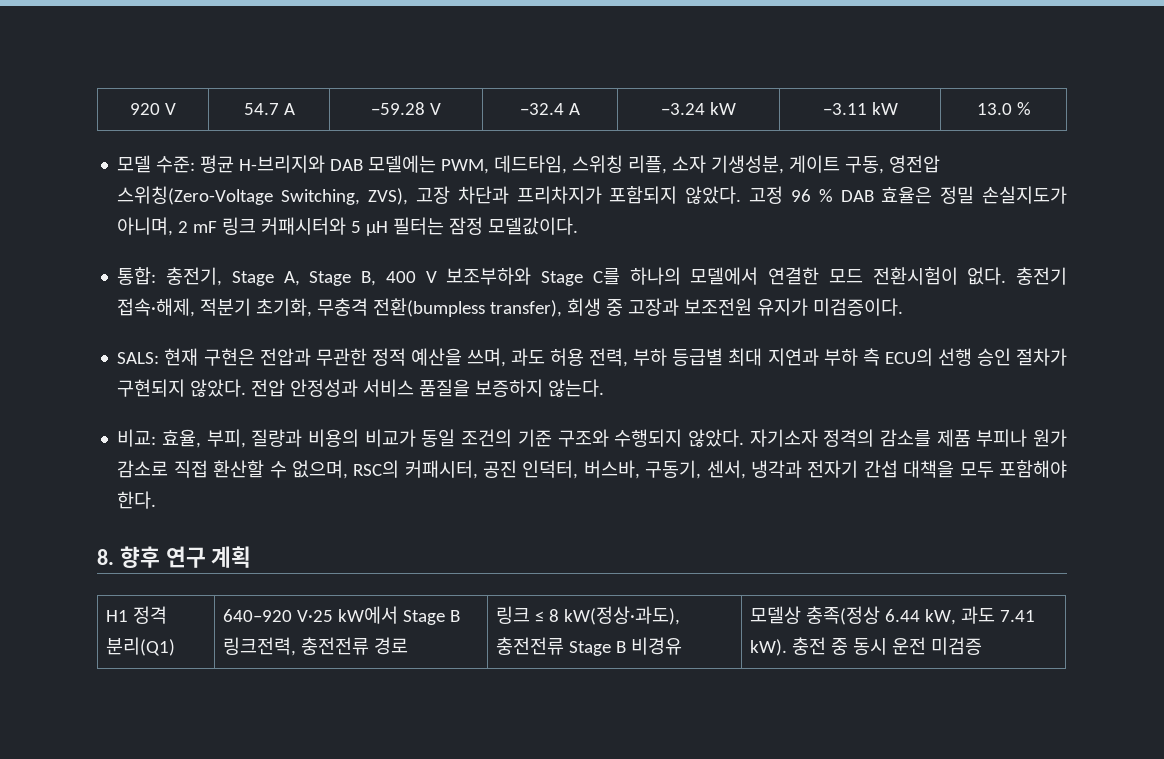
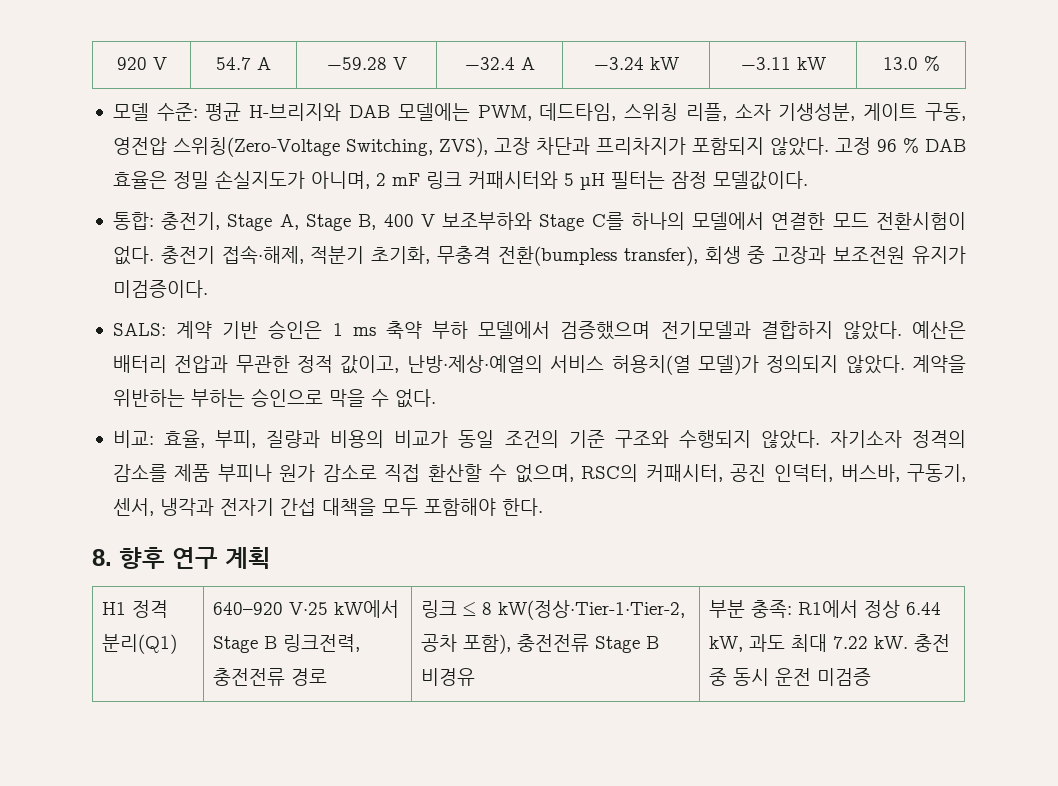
- SALS: 현재 구현은 전압과 무관한 정적 예산을 쓰며, 과도 허용 전력, 부하 등급별 최대 지연과 부하 측 ECU의 선행 승인 절차가 구현되지 않았다. 전압 안정성과 서비스 품질을 보증하지 않는다.
+ SALS: 계약 기반 승인은 1 ms 축약 부하 모델에서 검증했으며 전기모델과 결합하지 않았다. 예산은 배터리 전압과 무관한 정적 값이고, 난방·제상·예열의 서비스 허용치(열 모델)가 정의되지 않았다. 계약을 위반하는 부하는 승인으로 막을 수 없다.
- H1 정격 분리(Q1) | 640–920 V·25 kW에서 Stage B 링크전력, 충전전류 경로 | 링크 ≤ 8 kW(정상·과도), 충전전류 Stage B 비경유 | 모델상 충족(정상 6.44 kW, 과도 7.41 kW). 충전 중 동시 운전 미검증
+ H1 정격 분리(Q1) | 640–920 V·25 kW에서 Stage B 링크전력, 충전전류 경로 | 링크 ≤ 8 kW(정상·Tier-1·Tier-2, 공차 포함), 충전전류 Stage B 비경유 | 부분 충족: R1에서 정상 6.44 kW, 과도 최대 7.22 kW. 충전 중 동시 운전 미검증

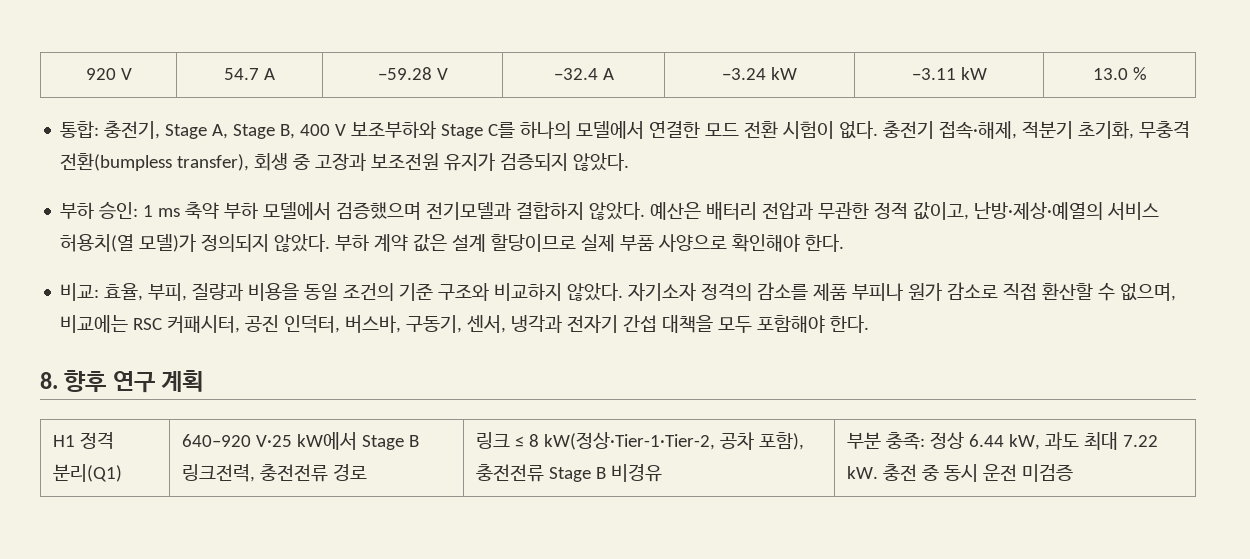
- 모델 수준: 평균 H-브리지와 DAB 모델에는 PWM, 데드타임, 스위칭 리플, 소자 기생성분, 게이트 구동, 영전압 스위칭(Zero-Voltage Switching, ZVS), 고장 차단과 프리차지가 포함되지 않았다. 고정 96 % DAB 효율은 정밀 손실지도가 아니며, 2 mF 링크 커패시터와 5 µH 필터는 잠정 모델값이다.
- 통합: 충전기, Stage A, Stage B, 400 V 보조부하와 Stage C를 하나의 모델에서 연결한 모드 전환시험이 없다.
+ 통합: 충전기, Stage A, Stage B, 400 V 보조부하와 Stage C를 하나의 모델에서 연결한 모드 전환 시험이 없다.
- 충전기 접속·해제, 적분기 초기화, 무충격 전환(bumpless transfer), 회생 중 고장과 보조전원 유지가 미검증이다.
- SALS: 계약 기반 승인은 1 ms 축약 부하 모델에서 검증했으며 전기모델과 결합하지 않았다.
+ 충전기 접속·해제, 적분기 초기화, 무충격 전환(bumpless transfer), 회생 중 고장과 보조전원 유지가 검증되지 않았다.
+ 부하 승인: 1 ms 축약 부하 모델에서 검증했으며 전기모델과 결합하지 않았다.
- 계약을 위반하는 부하는 승인으로 막을 수 없다.
+ 부하 계약 값은 설계 할당이므로 실제 부품 사양으로 확인해야 한다.
- 비교: 효율, 부피, 질량과 비용의 비교가 동일 조건의 기준 구조와 수행되지 않았다.
+ 비교: 효율, 부피, 질량과 비용을 동일 조건의 기준 구조와 비교하지 않았다.
- 자기소자 정격의 감소를 제품 부피나 원가 감소로 직접 환산할 수 없으며, RSC의 커패시터, 공진 인덕터, 버스바, 구동기, 센서, 냉각과 전자기 간섭 대책을 모두 포함해야 한다.
+ 자기소자 정격의 감소를 제품 부피나 원가 감소로 직접 환산할 수 없으며, 비교에는 RSC 커패시터, 공진 인덕터, 버스바, 구동기, 센서, 냉각과 전자기 간섭 대책을 모두 포함해야 한다.
- H1 정격 분리(Q1) | 640–920 V·25 kW에서 Stage B 링크전력, 충전전류 경로 | 링크 ≤ 8 kW(정상·Tier-1·Tier-2, 공차 포함), 충전전류 Stage B 비경유 | 부분 충족: R1에서 정상 6.44 kW, 과도 최대 7.22 kW. 충전 중 동시 운전 미검증
+ H1 정격 분리(Q1) | 640–920 V·25 kW에서 Stage B 링크전력, 충전전류 경로 | 링크 ≤ 8 kW(정상·Tier-1·Tier-2, 공차 포함), 충전전류 Stage B 비경유 | 부분 충족: 정상 6.44 kW, 과도 최대 7.22 kW. 충전 중 동시 운전 미검증

